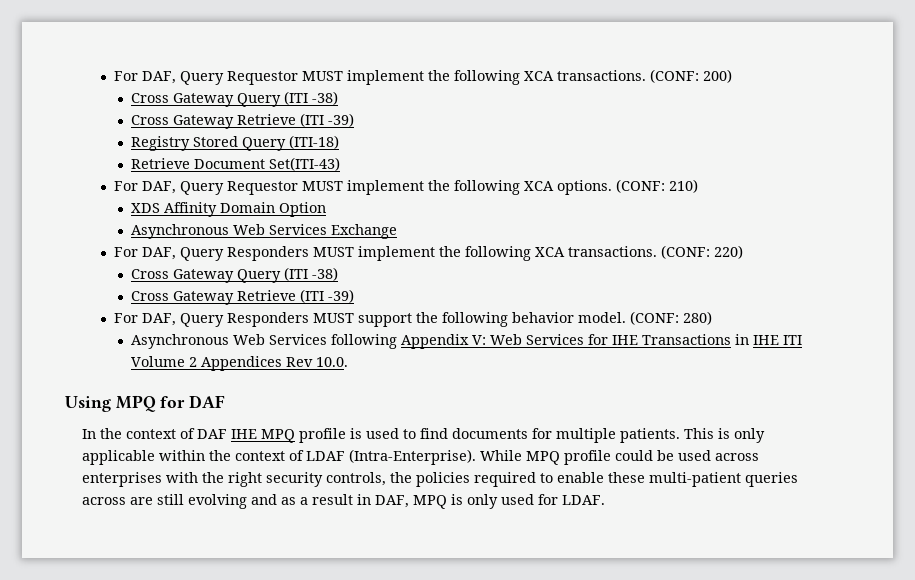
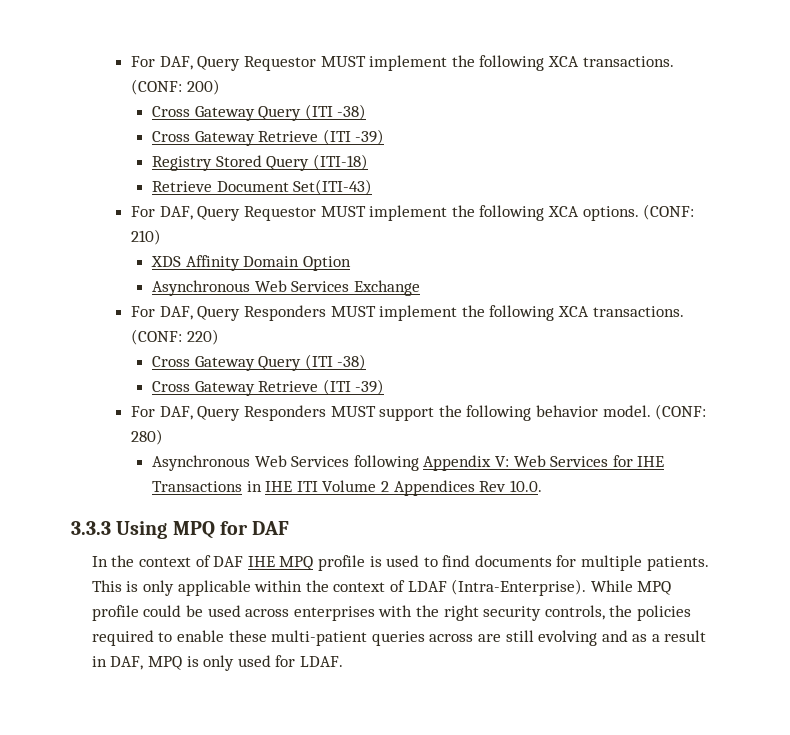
- Using MPQ for DAF
+ 3.3.3 Using MPQ for DAF

